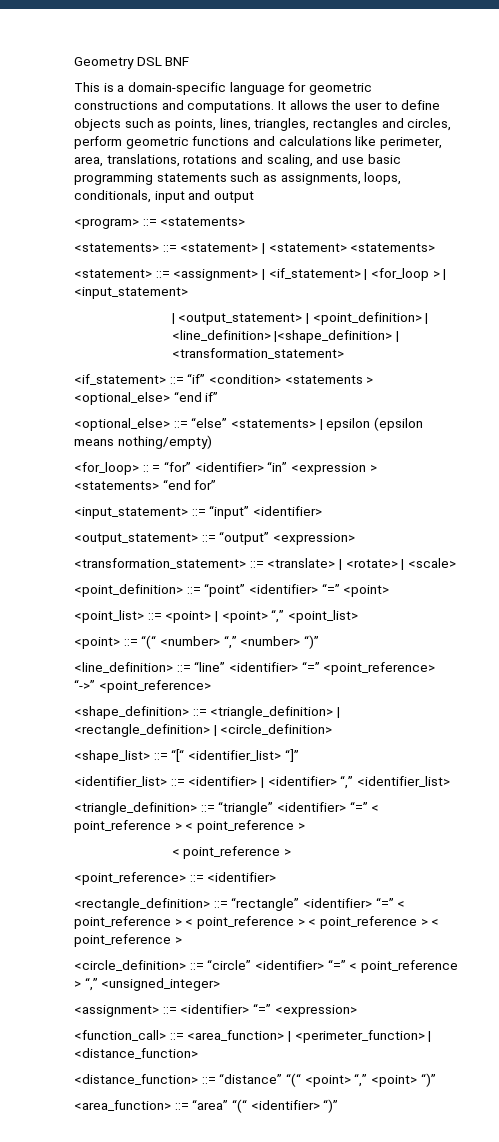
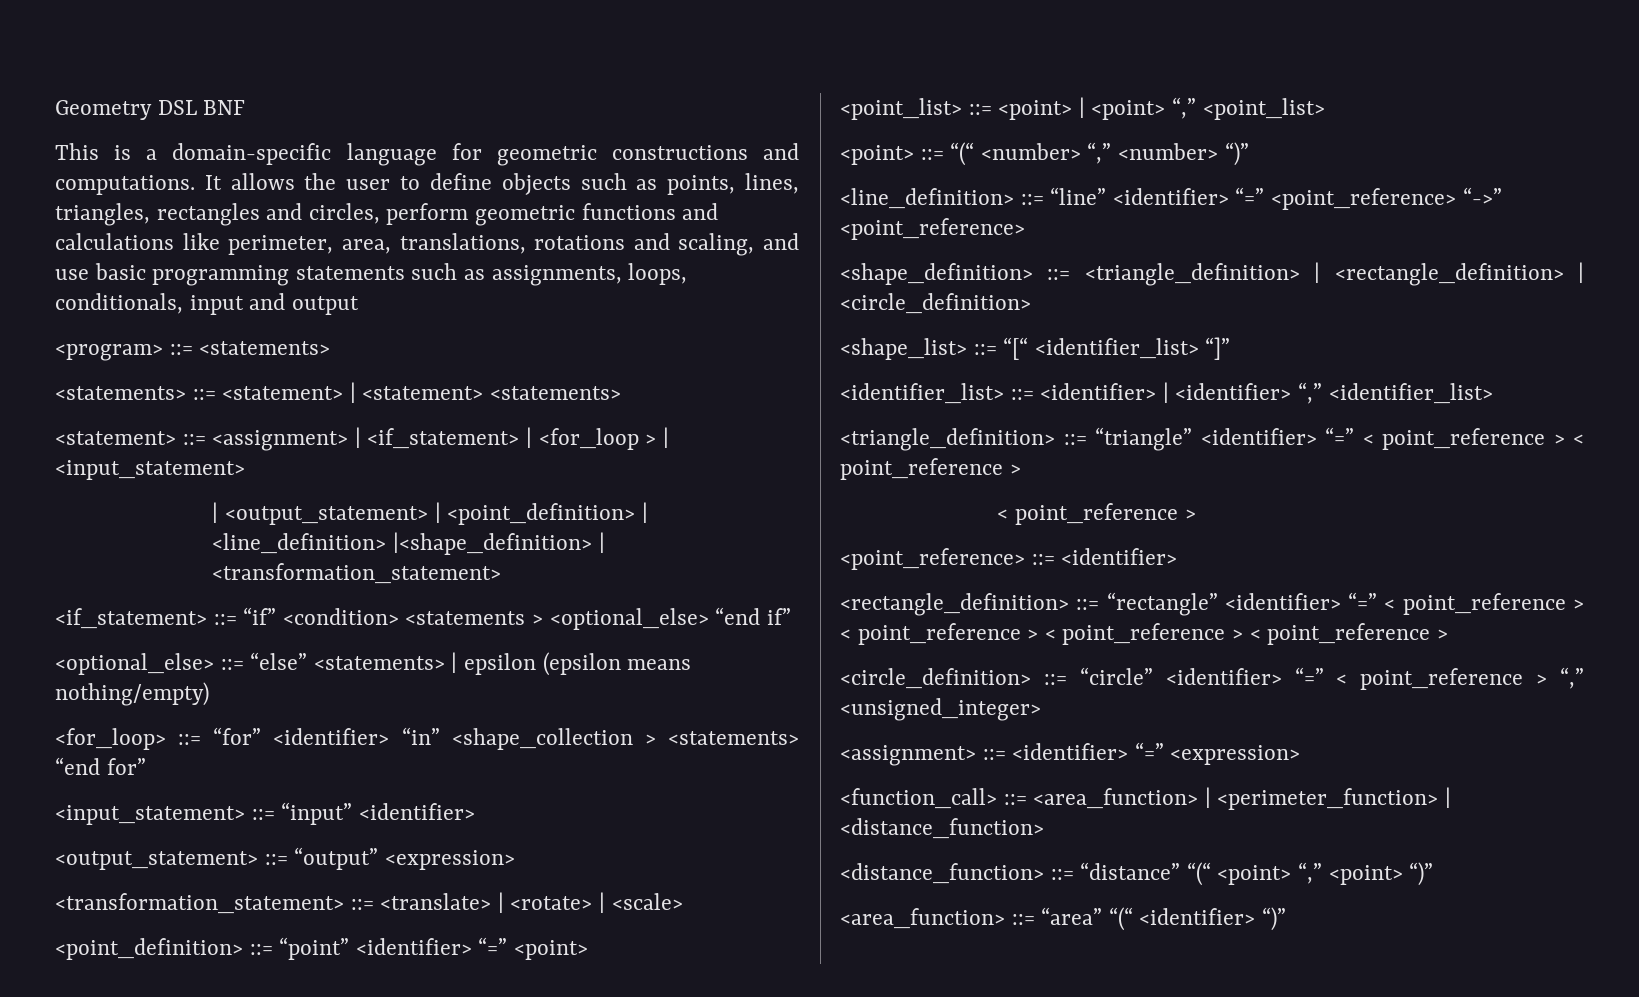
- <for_loop> :: = “for” <identifier> “in” <expression > <statements> “end for”
+ <for_loop> ::= “for” <identifier> “in” <shape_collection > <statements> “end for”

